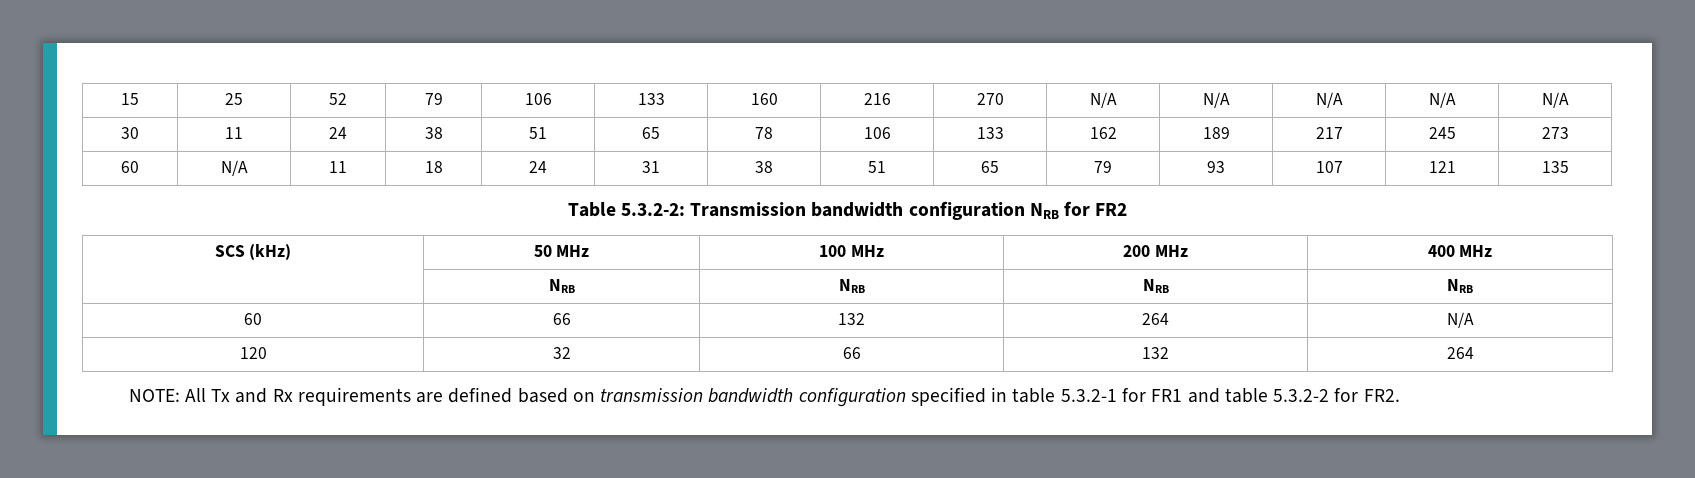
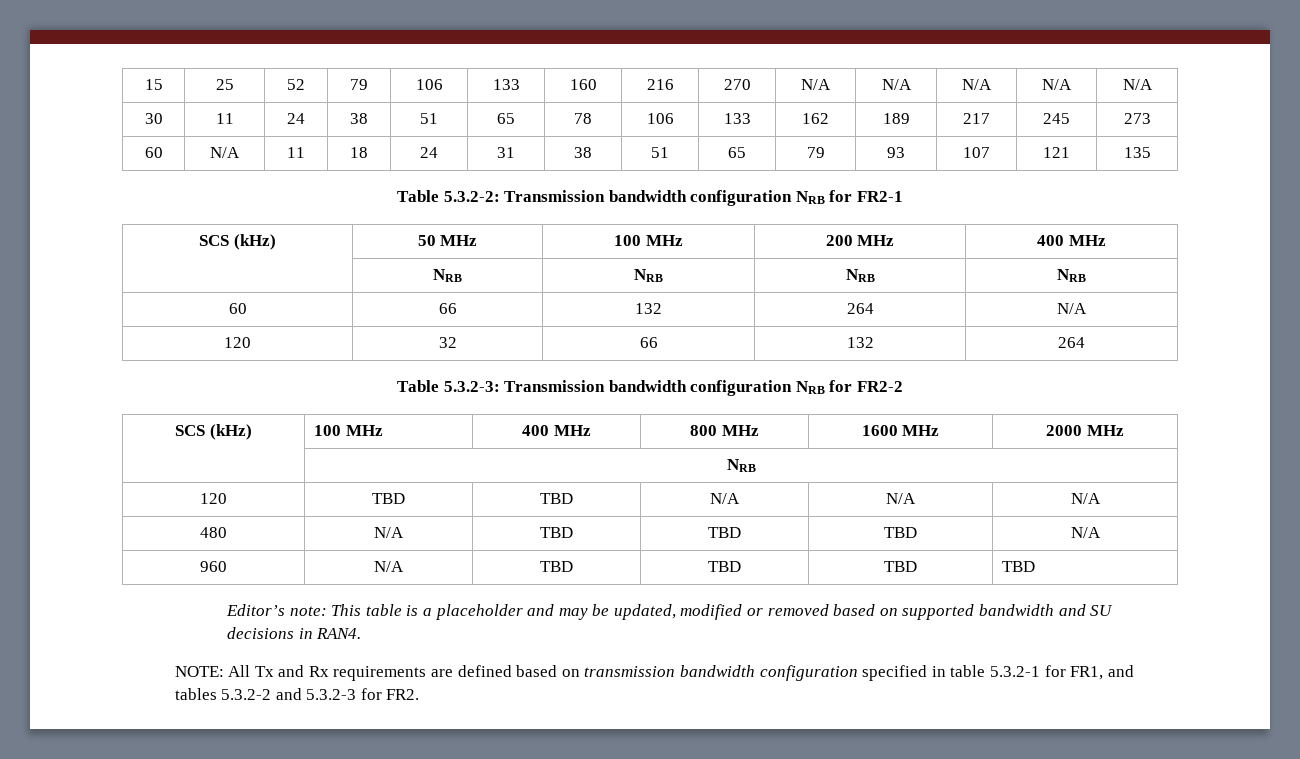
- Table 5.3.2-2: Transmission bandwidth configuration NRB for FR2
+ Table 5.3.2-2: Transmission bandwidth configuration NRB for FR2-1
+ Table 5.3.2-3: Transmission bandwidth configuration NRB for FR2-2
+ SCS (kHz) | 100 MHz | 400 MHz | 800 MHz | 1600 MHz | 2000 MHz
+ | NRB
+ 120 | TBD | TBD | N/A | N/A | N/A
+ 480 | N/A | TBD | TBD | TBD | N/A
+ 960 | N/A | TBD | TBD | TBD | TBD
+ Editor’s note: This table is a placeholder and may be updated, modified or removed based on supported bandwidth and SU decisions in RAN4.
- NOTE: All Tx and Rx requirements are defined based on transmission bandwidth configuration specified in table 5.3.2-1 for FR1 and table 5.3.2-2 for FR2.
+ NOTE: All Tx and Rx requirements are defined based on transmission bandwidth configuration specified in table 5.3.2-1 for FR1, and tables 5.3.2-2 and 5.3.2-3 for FR2.

